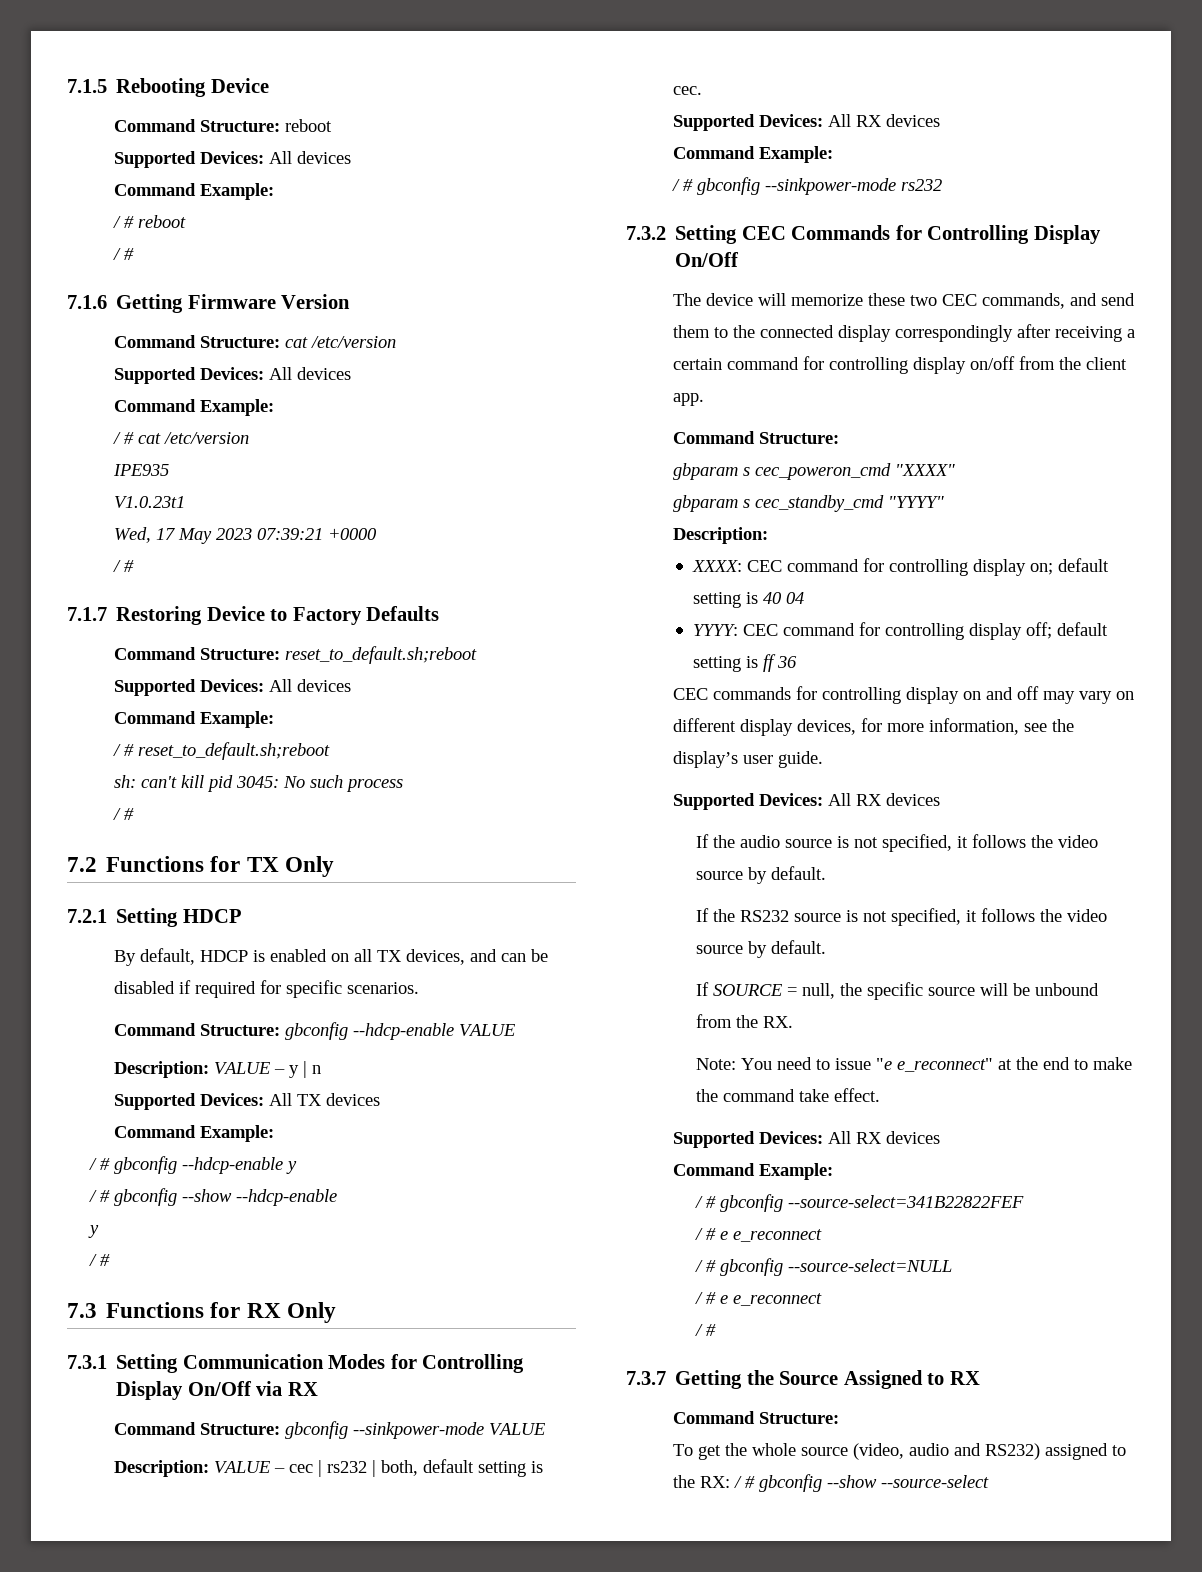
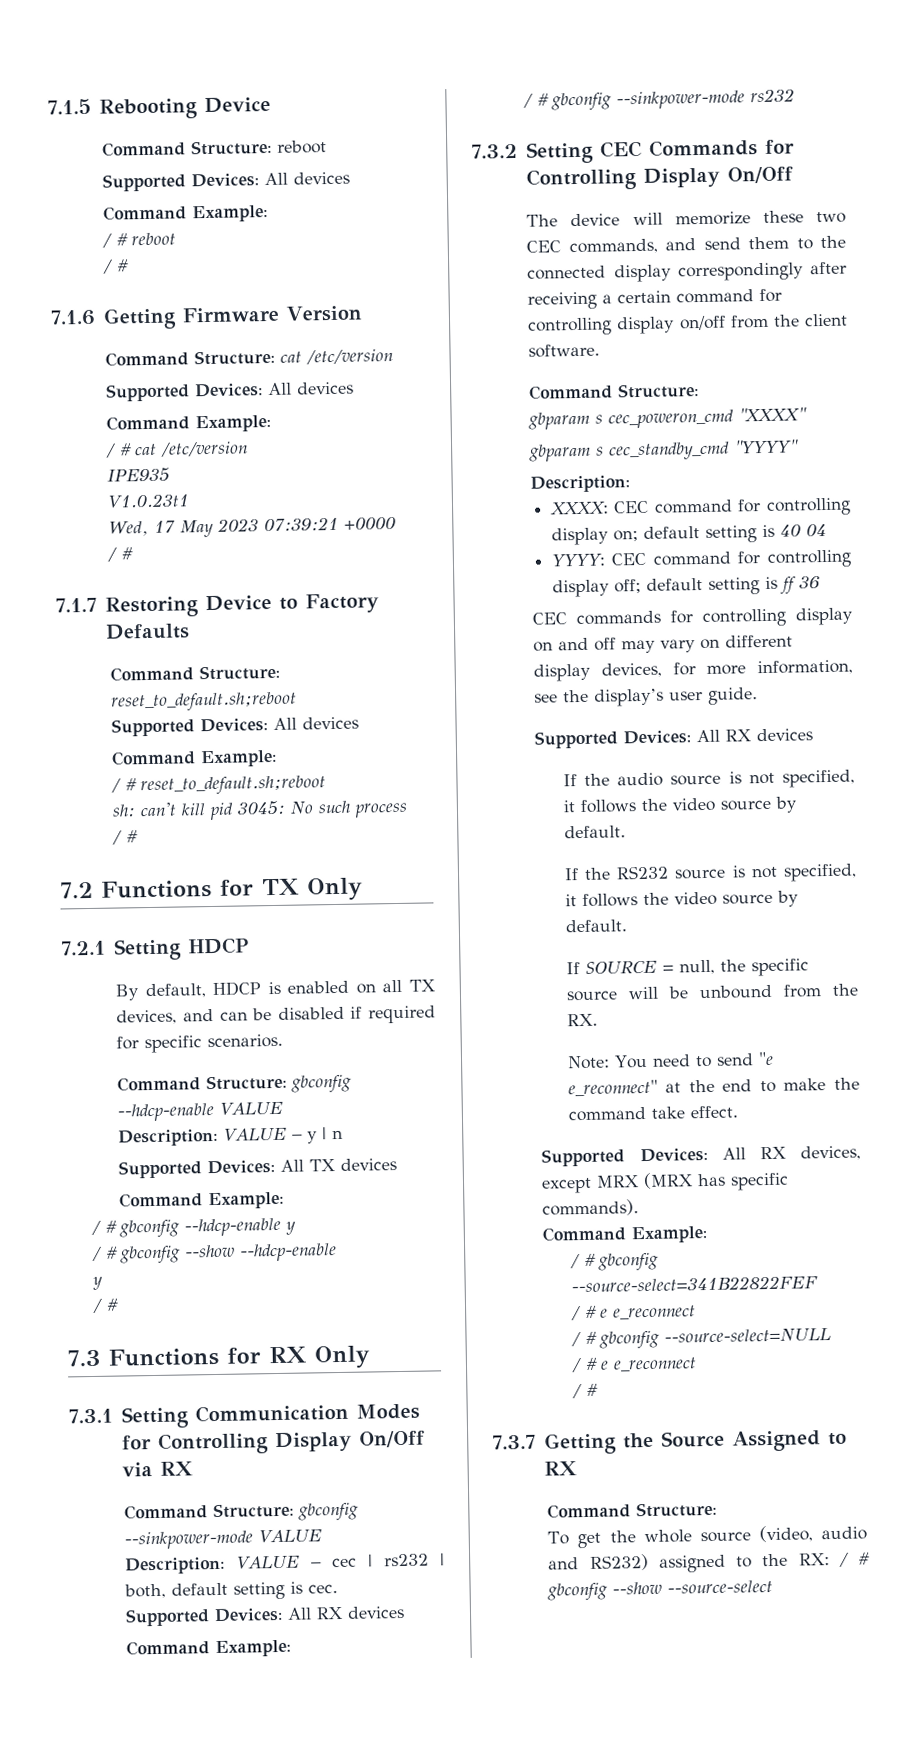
- The device will memorize these two CEC commands, and send them to the connected display correspondingly after receiving a certain command for controlling display on/off from the client app.
+ The device will memorize these two CEC commands, and send them to the connected display correspondingly after receiving a certain command for controlling display on/off from the client software.
- Note: You need to issue "e e_reconnect" at the end to make the command take effect.
- Supported Devices: All RX devices
+ Note: You need to send "e e_reconnect" at the end to make the command take effect.
+ Supported Devices: All RX devices, except MRX (MRX has specific commands).

